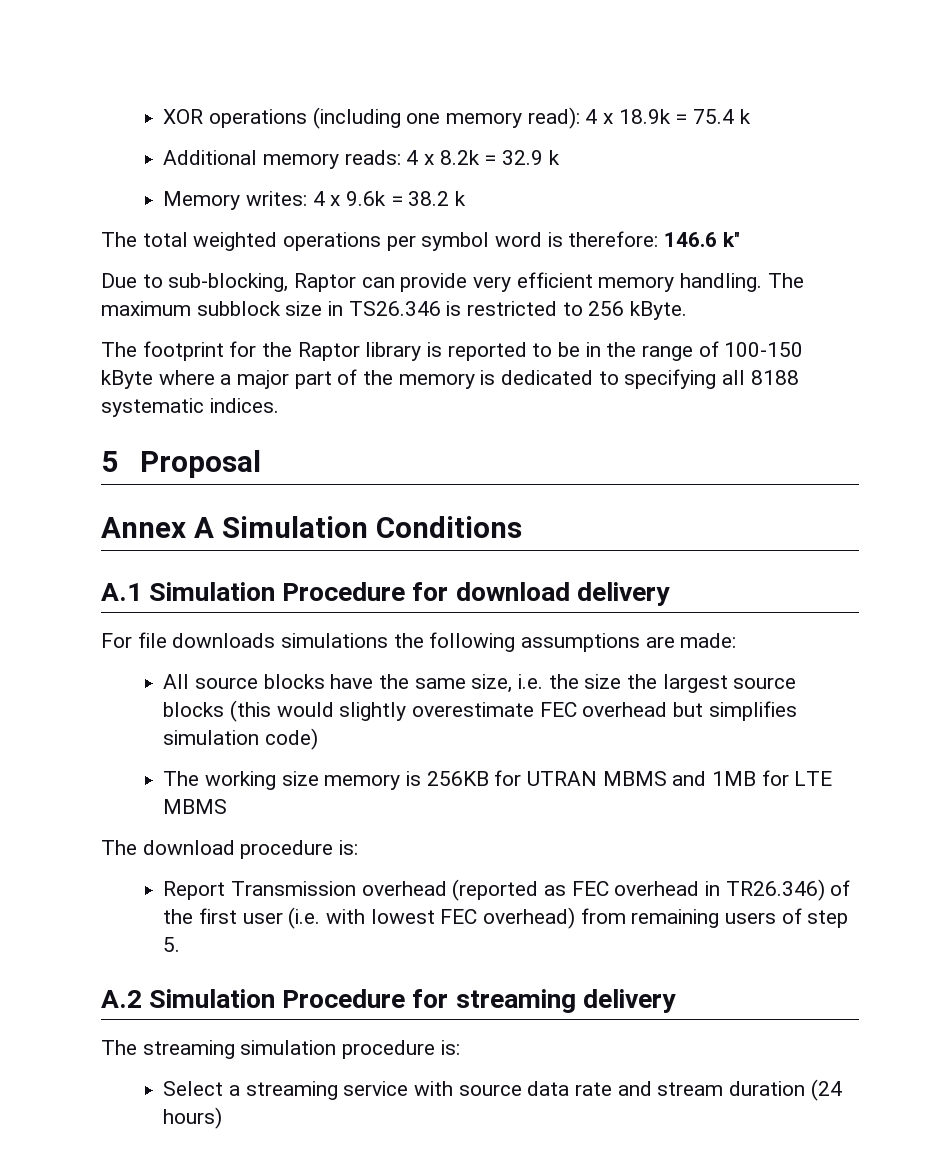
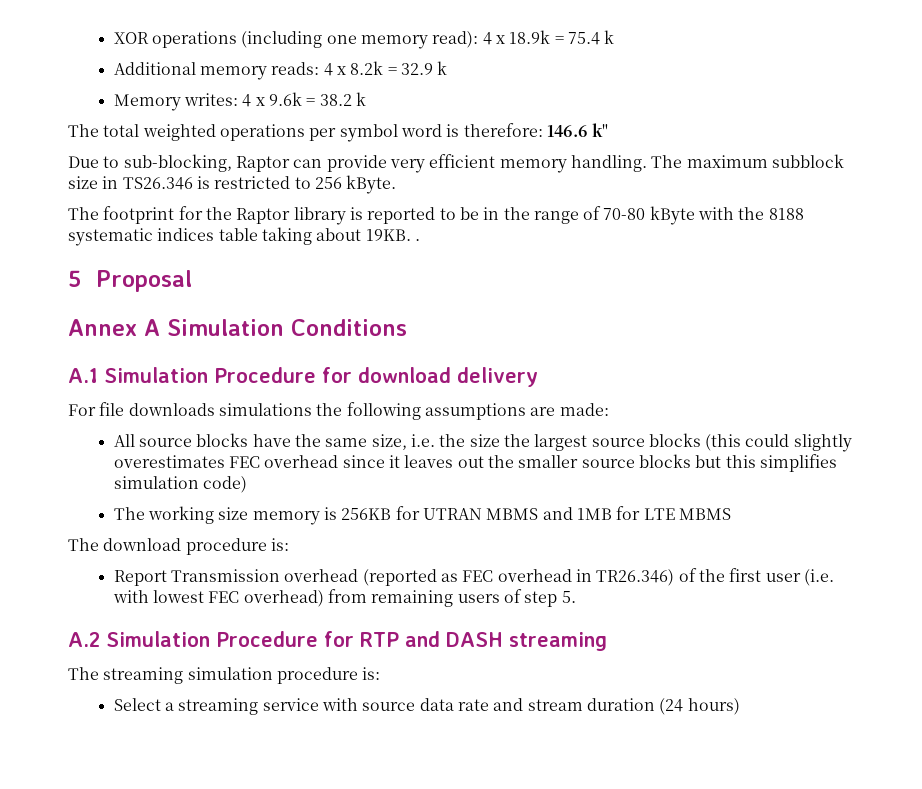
- The footprint for the Raptor library is reported to be in the range of 100-150 kByte where a major part of the memory is dedicated to specifying all 8188 systematic indices.
+ The footprint for the Raptor library is reported to be in the range of 70-80 kByte with the 8188 systematic indices table taking about 19KB. .
- All source blocks have the same size, i.e. the size the largest source blocks (this would slightly overestimate FEC overhead but simplifies simulation code)
+ All source blocks have the same size, i.e. the size the largest source blocks (this could slightly overestimates FEC overhead since it leaves out the smaller source blocks but this simplifies simulation code)
- A.2 Simulation Procedure for streaming delivery
+ A.2 Simulation Procedure for RTP and DASH streaming

